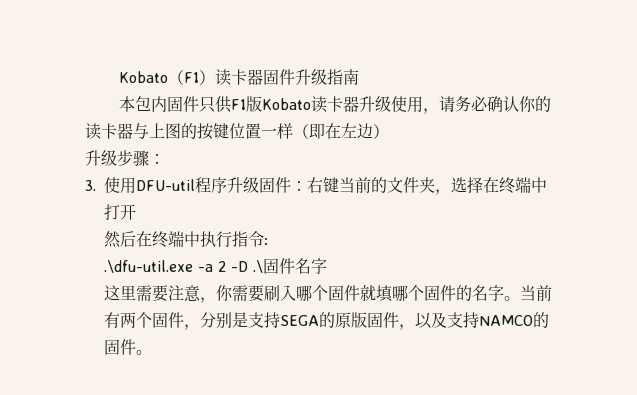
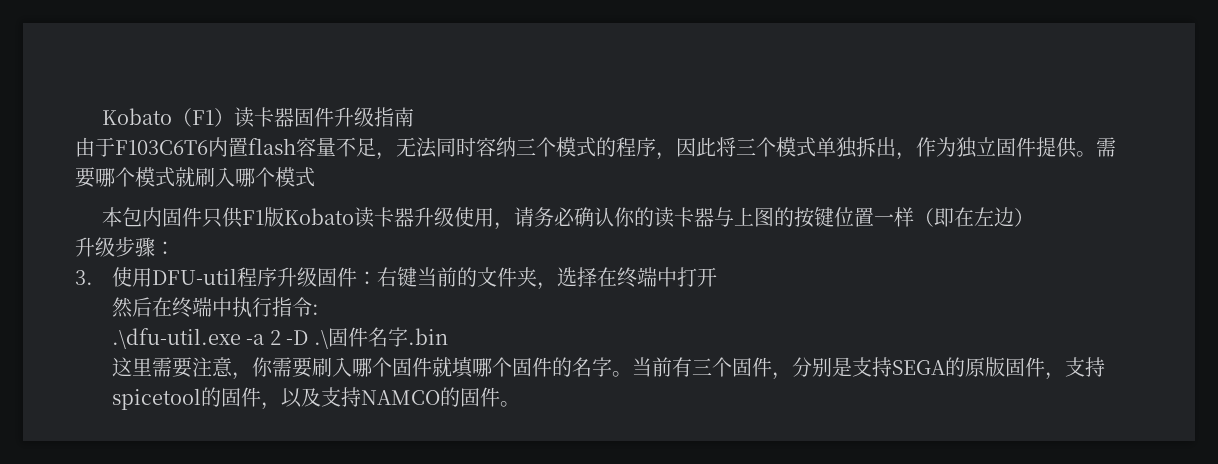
+ 由于F103C6T6内置flash容量不足，无法同时容纳三个模式的程序，因此将三个模式单独拆出，作为独立固件提供。需要哪个模式就刷入哪个模式
- .\dfu-util.exe -a 2 -D .\固件名字
+ .\dfu-util.exe -a 2 -D .\固件名字.bin
- 当前有两个固件，分别是支持SEGA的原版固件，以及支持NAMCO的固件。
+ 当前有三个固件，分别是支持SEGA的原版固件，支持spicetool的固件，以及支持NAMCO的固件。

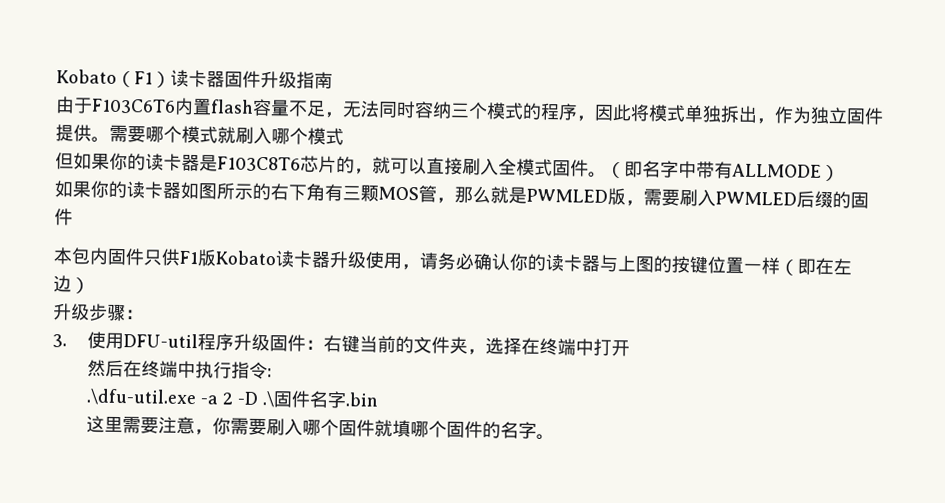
- 由于F103C6T6内置flash容量不足，无法同时容纳三个模式的程序，因此将三个模式单独拆出，作为独立固件提供。
+ 由于F103C6T6内置flash容量不足，无法同时容纳三个模式的程序，因此将模式单独拆出，作为独立固件提供。
+ 但如果你的读卡器是F103C8T6芯片的，就可以直接刷入全模式固件。（即名字中带有ALLMODE）
+ 如果你的读卡器如图所示的右下角有三颗MOS管，那么就是PWMLED版，需要刷入PWMLED后缀的固件
- 当前有三个固件，分别是支持SEGA的原版固件，支持spicetool的固件，以及支持NAMCO的固件。

